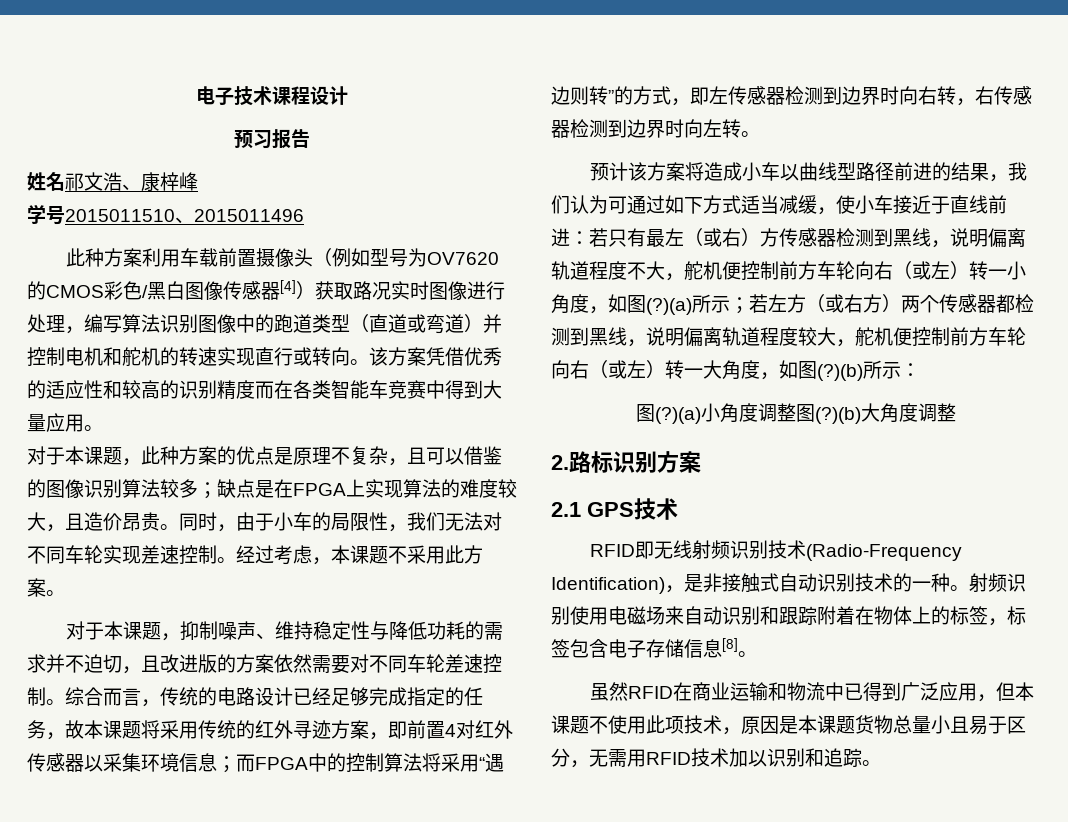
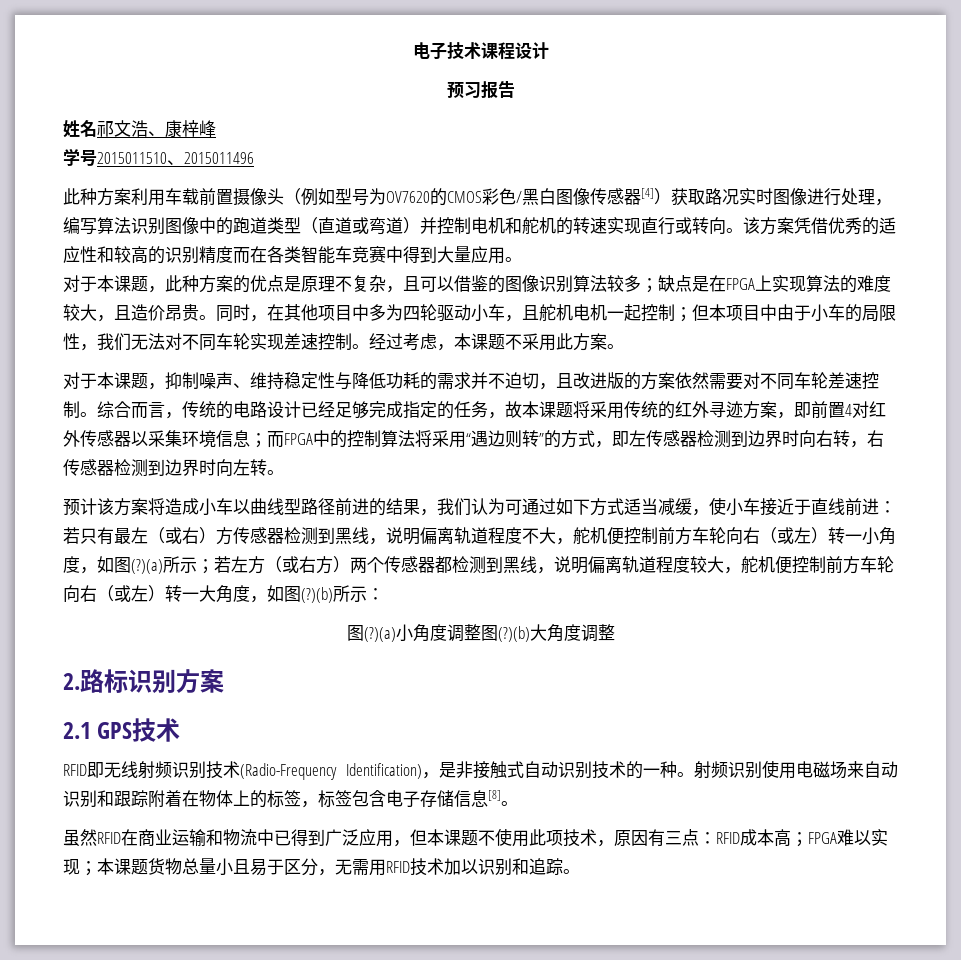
- 同时，由于小车的局限性，我们无法对不同车轮实现差速控制。
+ 同时，在其他项目中多为四轮驱动小车，且舵机电机一起控制；但本项目中由于小车的局限性，我们无法对不同车轮实现差速控制。
- 虽然RFID在商业运输和物流中已得到广泛应用，但本课题不使用此项技术，原因是本课题货物总量小且易于区分，无需用RFID技术加以识别和追踪。
+ 虽然RFID在商业运输和物流中已得到广泛应用，但本课题不使用此项技术，原因有三点：RFID成本高；FPGA难以实现；本课题货物总量小且易于区分，无需用RFID技术加以识别和追踪。

